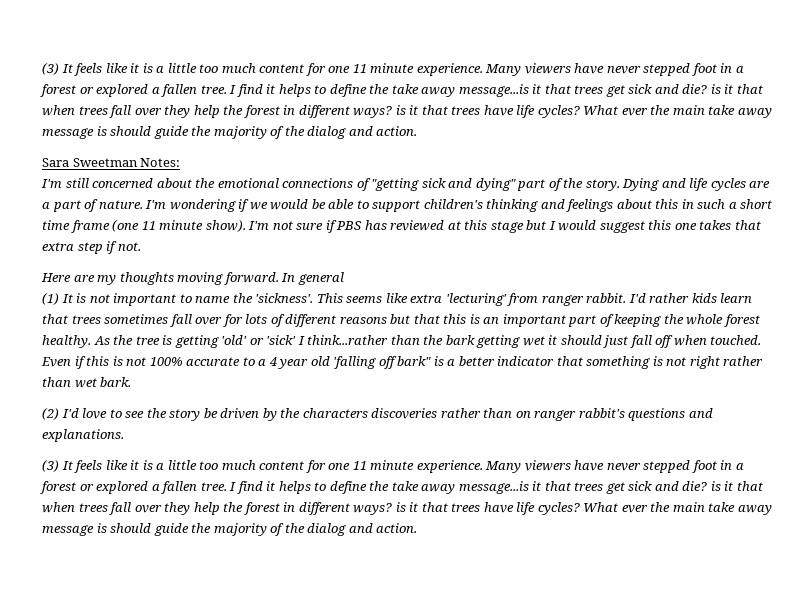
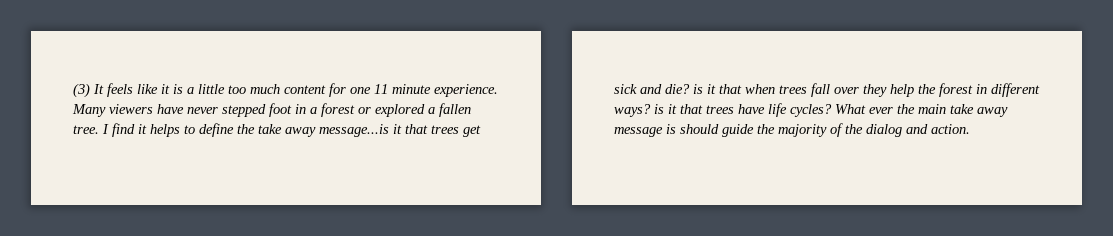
- Sara Sweetman Notes:
- I'm still concerned about the emotional connections of "getting sick and dying" part of the story. Dying and life cycles are a part of nature. I'm wondering if we would be able to support children's thinking and feelings about this in such a short time frame (one 11 minute show). I'm not sure if PBS has reviewed at this stage but I would suggest this one takes that extra step if not.
- Here are my thoughts moving forward. In general
- (1) It is not important to name the 'sickness'. This seems like extra 'lecturing' from ranger rabbit. I'd rather kids learn that trees sometimes fall over for lots of different reasons but that this is an important part of keeping the whole forest healthy. As the tree is getting 'old' or 'sick' I think...rather than the bark getting wet it should just fall off when touched. Even if this is not 100% accurate to a 4 year old 'falling off bark" is a better indicator that something is not right rather than wet bark.
- (2) I'd love to see the story be driven by the characters discoveries rather than on ranger rabbit's questions and explanations.
- (3) It feels like it is a little too much content for one 11 minute experience. Many viewers have never stepped foot in a forest or explored a fallen tree. I find it helps to define the take away message...is it that trees get sick and die? is it that when trees fall over they help the forest in different ways? is it that trees have life cycles? What ever the main take away message is should guide the majority of the dialog and action.

